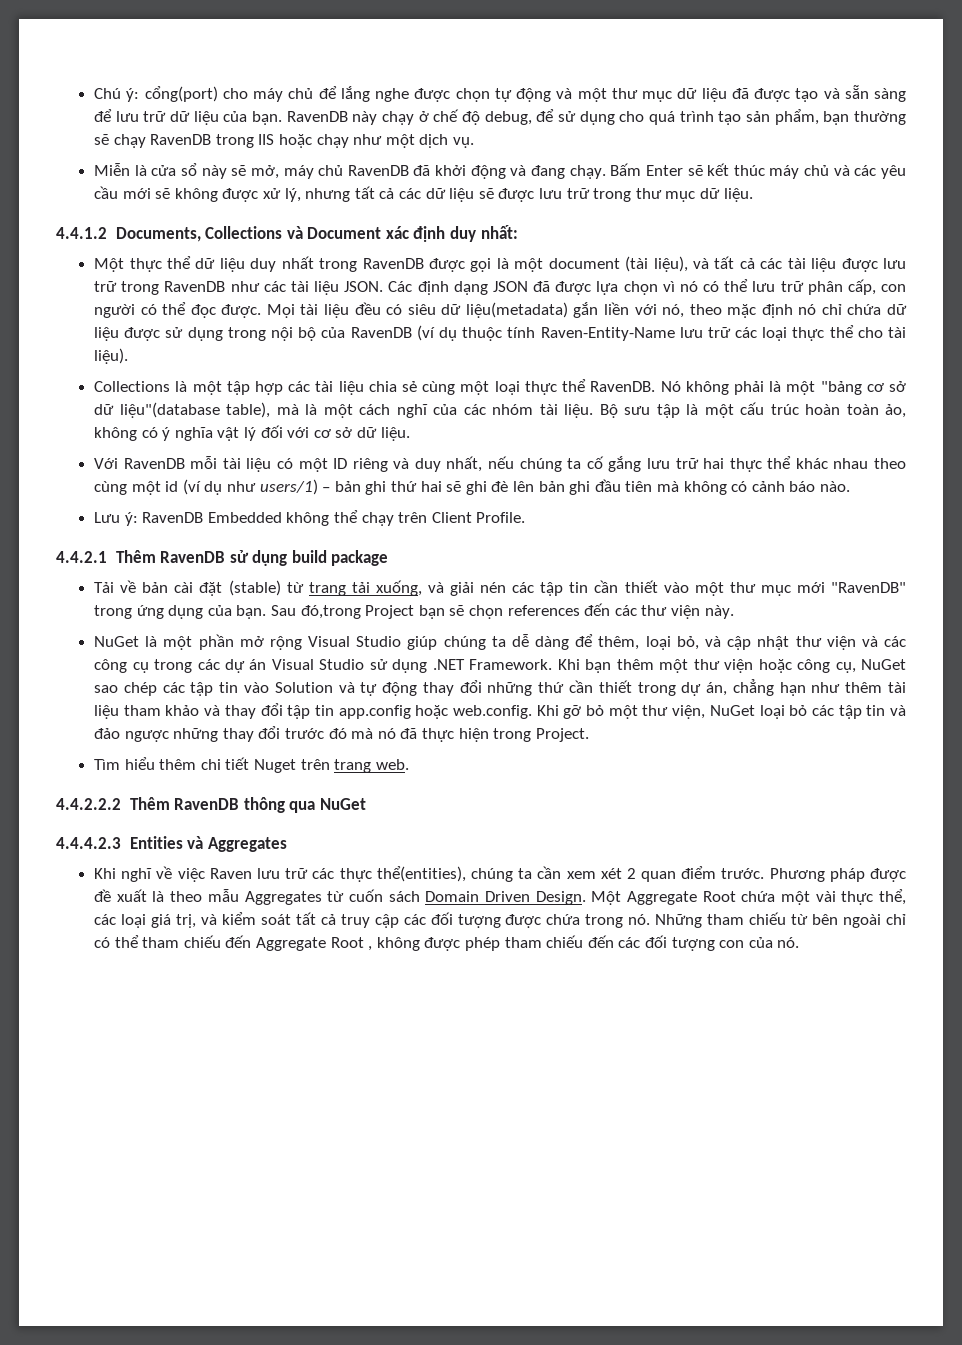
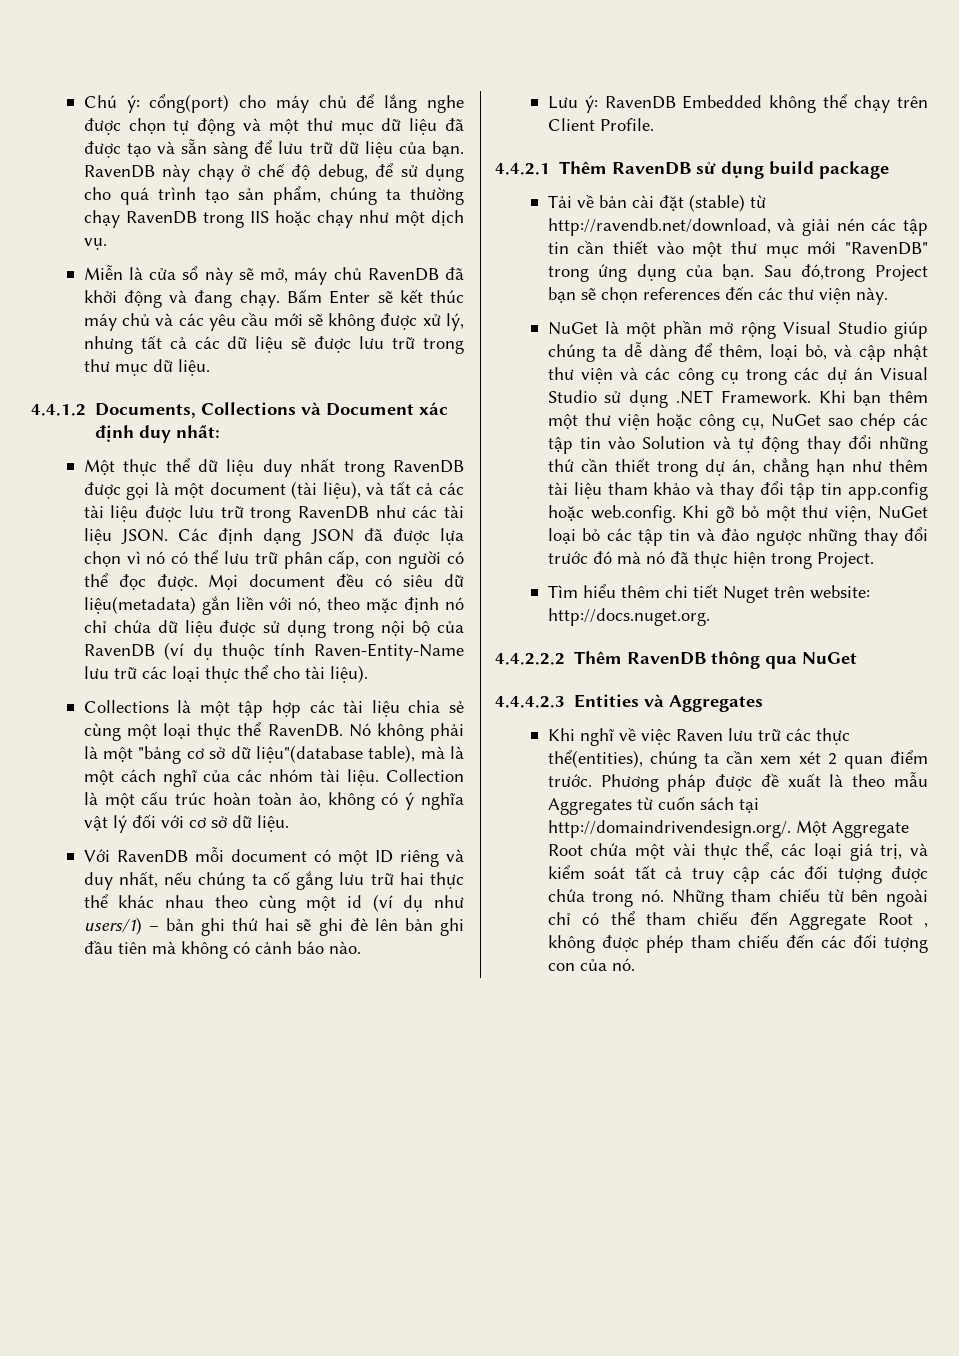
- RavenDB này chạy ở chế độ debug, để sử dụng cho quá trình tạo sản phẩm, bạn thường sẽ chạy RavenDB trong IIS hoặc chạy như một dịch vụ.
+ RavenDB này chạy ở chế độ debug, để sử dụng cho quá trình tạo sản phẩm, chúng ta thường chạy RavenDB trong IIS hoặc chạy như một dịch vụ.
- Mọi tài liệu đều có siêu dữ liệu(metadata) gắn liền với nó, theo mặc định nó chỉ chứa dữ liệu được sử dụng trong nội bộ của RavenDB (ví dụ thuộc tính Raven-Entity-Name lưu trữ các loại thực thể cho tài liệu).
+ Mọi document đều có siêu dữ liệu(metadata) gắn liền với nó, theo mặc định nó chỉ chứa dữ liệu được sử dụng trong nội bộ của RavenDB (ví dụ thuộc tính Raven-Entity-Name lưu trữ các loại thực thể cho tài liệu).
- Bộ sưu tập là một cấu trúc hoàn toàn ảo, không có ý nghĩa vật lý đối với cơ sở dữ liệu.
+ Collection là một cấu trúc hoàn toàn ảo, không có ý nghĩa vật lý đối với cơ sở dữ liệu.
- Với RavenDB mỗi tài liệu có một ID riêng và duy nhất, nếu chúng ta cố gắng lưu trữ hai thực thể khác nhau theo cùng một id (ví dụ như users/1) – bản ghi thứ hai sẽ ghi đè lên bản ghi đầu tiên mà không có cảnh báo nào.
+ Với RavenDB mỗi document có một ID riêng và duy nhất, nếu chúng ta cố gắng lưu trữ hai thực thể khác nhau theo cùng một id (ví dụ như users/1) – bản ghi thứ hai sẽ ghi đè lên bản ghi đầu tiên mà không có cảnh báo nào.
- Tải về bản cài đặt (stable) từ trang tải xuống, và giải nén các tập tin cần thiết vào một thư mục mới "RavenDB" trong ứng dụng của bạn.
+ Tải về bản cài đặt (stable) từ http://ravendb.net/download, và giải nén các tập tin cần thiết vào một thư mục mới "RavenDB" trong ứng dụng của bạn.
- Tìm hiểu thêm chi tiết Nuget trên trang web.
+ Tìm hiểu thêm chi tiết Nuget trên website: http://docs.nuget.org.
- Phương pháp được đề xuất là theo mẫu Aggregates từ cuốn sách Domain Driven Design. Một Aggregate Root chứa một vài thực thể, các loại giá trị, và kiểm soát tất cả truy cập các đối tượng được chứa trong nó.
+ Phương pháp được đề xuất là theo mẫu Aggregates từ cuốn sách tại http://domaindrivendesign.org/. Một Aggregate Root chứa một vài thực thể, các loại giá trị, và kiểm soát tất cả truy cập các đối tượng được chứa trong nó.

